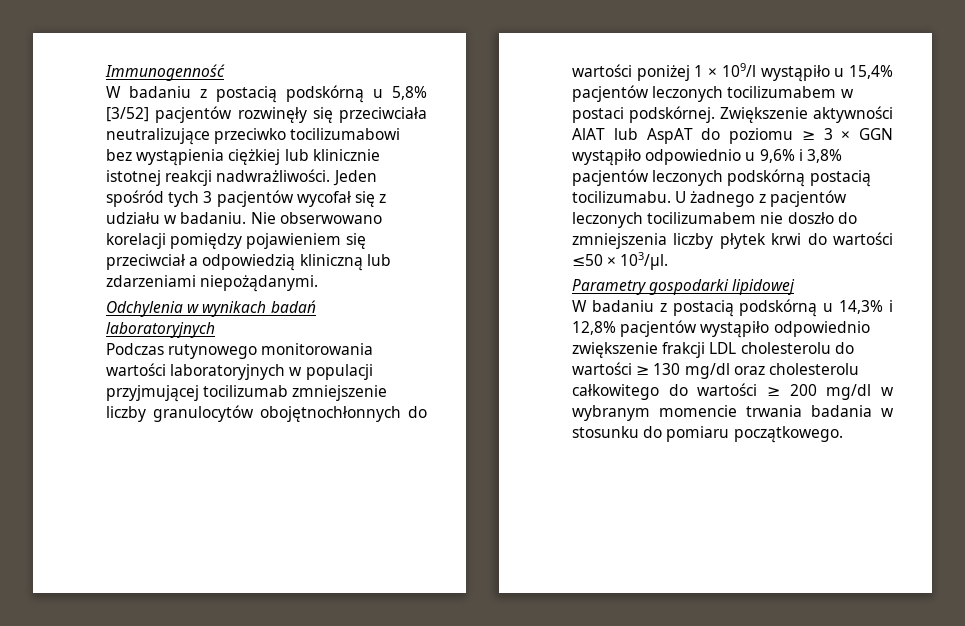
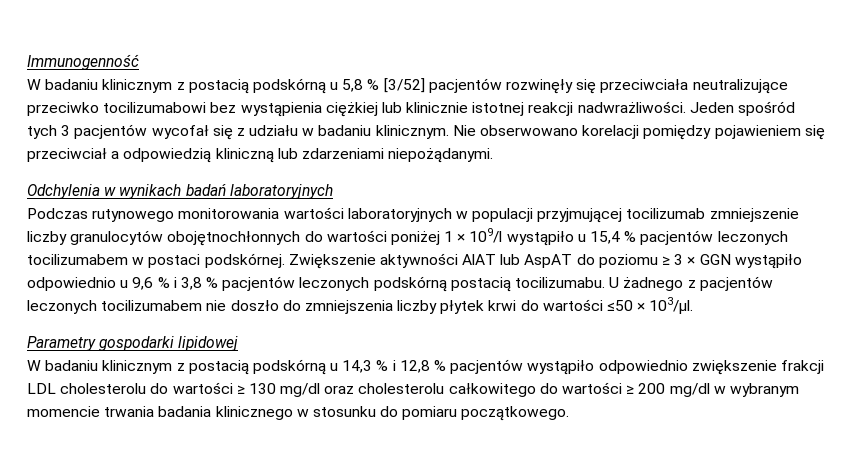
- W badaniu z postacią podskórną u 5,8% [3/52] pacjentów rozwinęły się przeciwciała neutralizujące przeciwko tocilizumabowi bez wystąpienia ciężkiej lub klinicznie istotnej reakcji nadwrażliwości.
+ W badaniu klinicznym z postacią podskórną u 5,8 % [3/52] pacjentów rozwinęły się przeciwciała neutralizujące przeciwko tocilizumabowi bez wystąpienia ciężkiej lub klinicznie istotnej reakcji nadwrażliwości.
- Jeden spośród tych 3 pacjentów wycofał się z udziału w badaniu.
+ Jeden spośród tych 3 pacjentów wycofał się z udziału w badaniu klinicznym.
- Podczas rutynowego monitorowania wartości laboratoryjnych w populacji przyjmującej tocilizumab zmniejszenie liczby granulocytów obojętnochłonnych do wartości poniżej 1 × 109/l wystąpiło u 15,4% pacjentów leczonych tocilizumabem w postaci podskórnej.
+ Podczas rutynowego monitorowania wartości laboratoryjnych w populacji przyjmującej tocilizumab zmniejszenie liczby granulocytów obojętnochłonnych do wartości poniżej 1 × 109/l wystąpiło u 15,4 % pacjentów leczonych tocilizumabem w postaci podskórnej.
- Zwiększenie aktywności AlAT lub AspAT do poziomu ≥ 3 × GGN wystąpiło odpowiednio u 9,6% i 3,8% pacjentów leczonych podskórną postacią tocilizumabu.
+ Zwiększenie aktywności AlAT lub AspAT do poziomu ≥ 3 × GGN wystąpiło odpowiednio u 9,6 % i 3,8 % pacjentów leczonych podskórną postacią tocilizumabu.
- W badaniu z postacią podskórną u 14,3% i 12,8% pacjentów wystąpiło odpowiednio zwiększenie frakcji LDL cholesterolu do wartości ≥ 130 mg/dl oraz cholesterolu całkowitego do wartości ≥ 200 mg/dl w wybranym momencie trwania badania w stosunku do pomiaru początkowego.
+ W badaniu klinicznym z postacią podskórną u 14,3 % i 12,8 % pacjentów wystąpiło odpowiednio zwiększenie frakcji LDL cholesterolu do wartości ≥ 130 mg/dl oraz cholesterolu całkowitego do wartości ≥ 200 mg/dl w wybranym momencie trwania badania klinicznego w stosunku do pomiaru początkowego.

